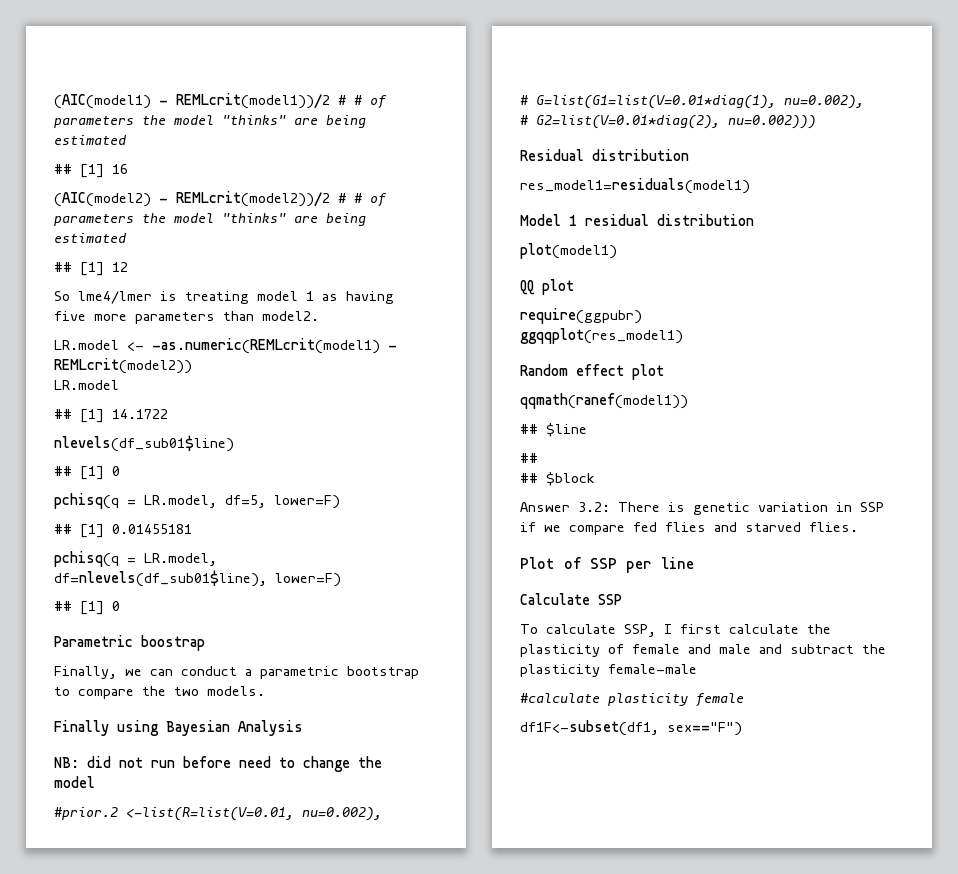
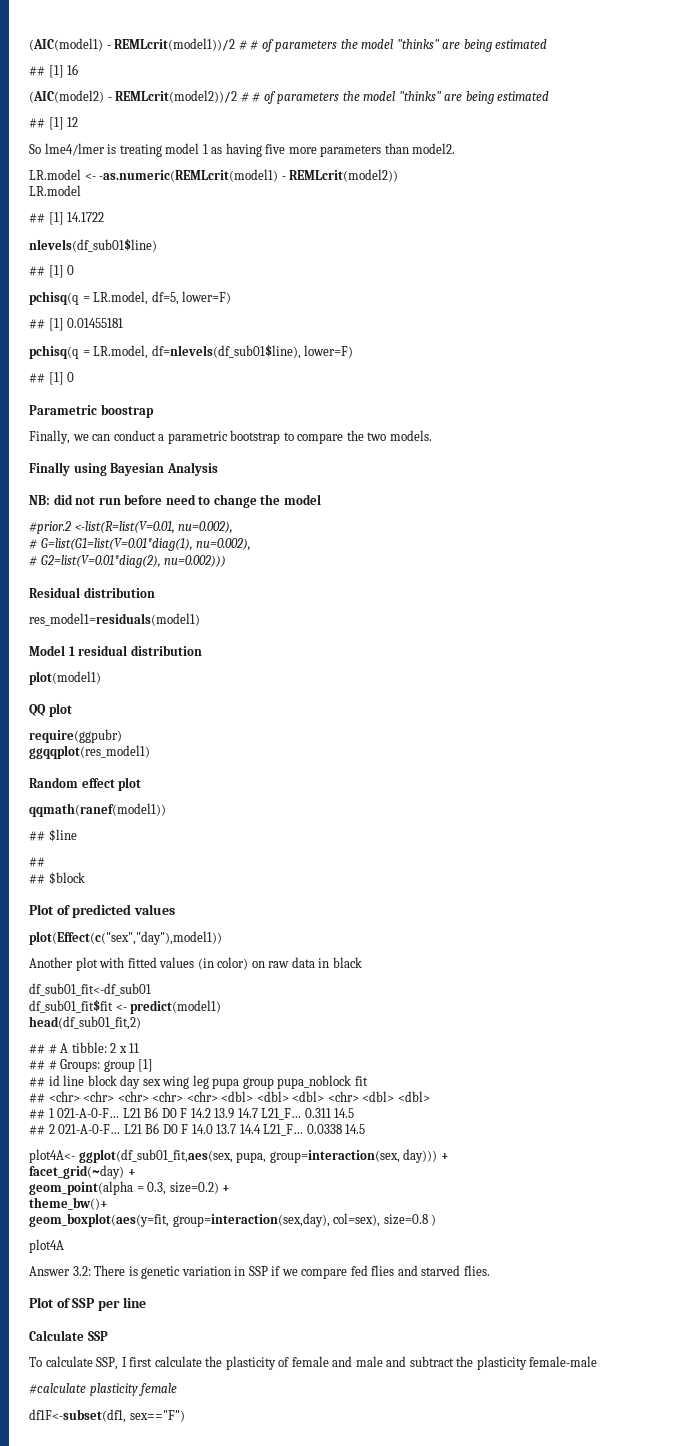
+ Plot of predicted values
+ plot(Effect(c("sex","day"),model1))
+ Another plot with fitted values (in color) on raw data in black
+ df_sub01_fit<-df_sub01
+ df_sub01_fit$fit <- predict(model1)
+ head(df_sub01_fit,2)
+ ## # A tibble: 2 x 11
+ ## # Groups: group [1]
+ ## id line block day sex wing leg pupa group pupa_noblock fit
+ ## <chr> <chr> <chr> <chr> <chr> <dbl> <dbl> <dbl> <chr> <dbl> <dbl>
+ ## 1 021-A-0-F… L21 B6 D0 F 14.2 13.9 14.7 L21_F… 0.311 14.5
+ ## 2 021-A-0-F… L21 B6 D0 F 14.0 13.7 14.4 L21_F… 0.0338 14.5
+ plot4A<- ggplot(df_sub01_fit,aes(sex, pupa, group=interaction(sex, day))) +
+ facet_grid(~day) +
+ geom_point(alpha = 0.3, size=0.2) +
+ theme_bw()+
+ geom_boxplot(aes(y=fit, group=interaction(sex,day), col=sex), size=0.8 )
+ plot4A

